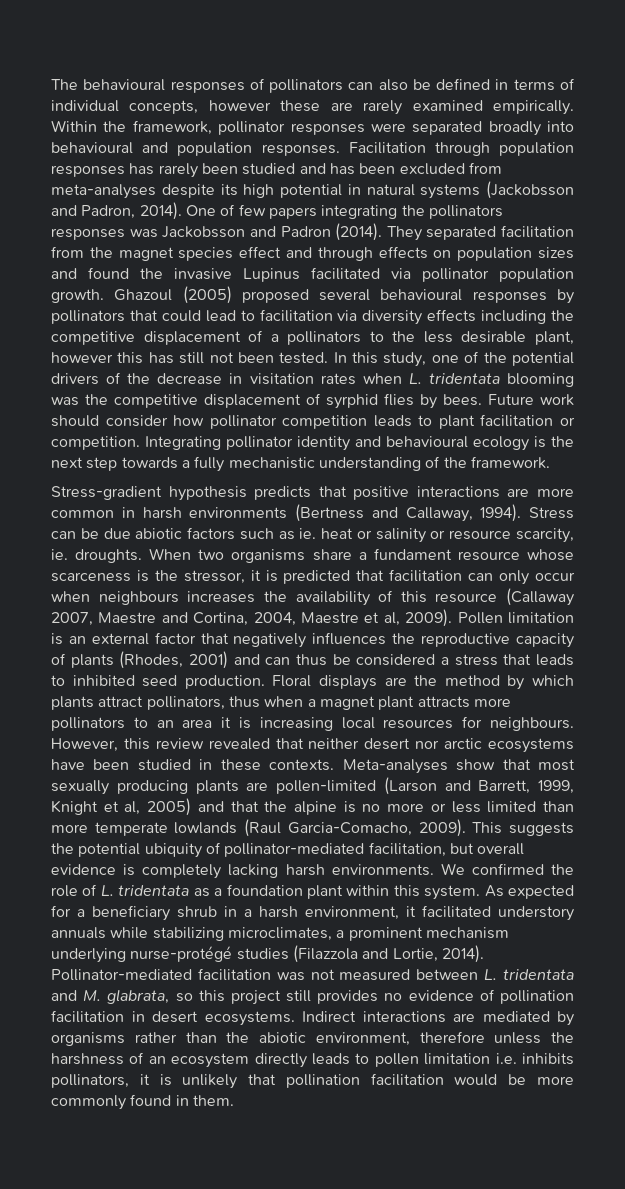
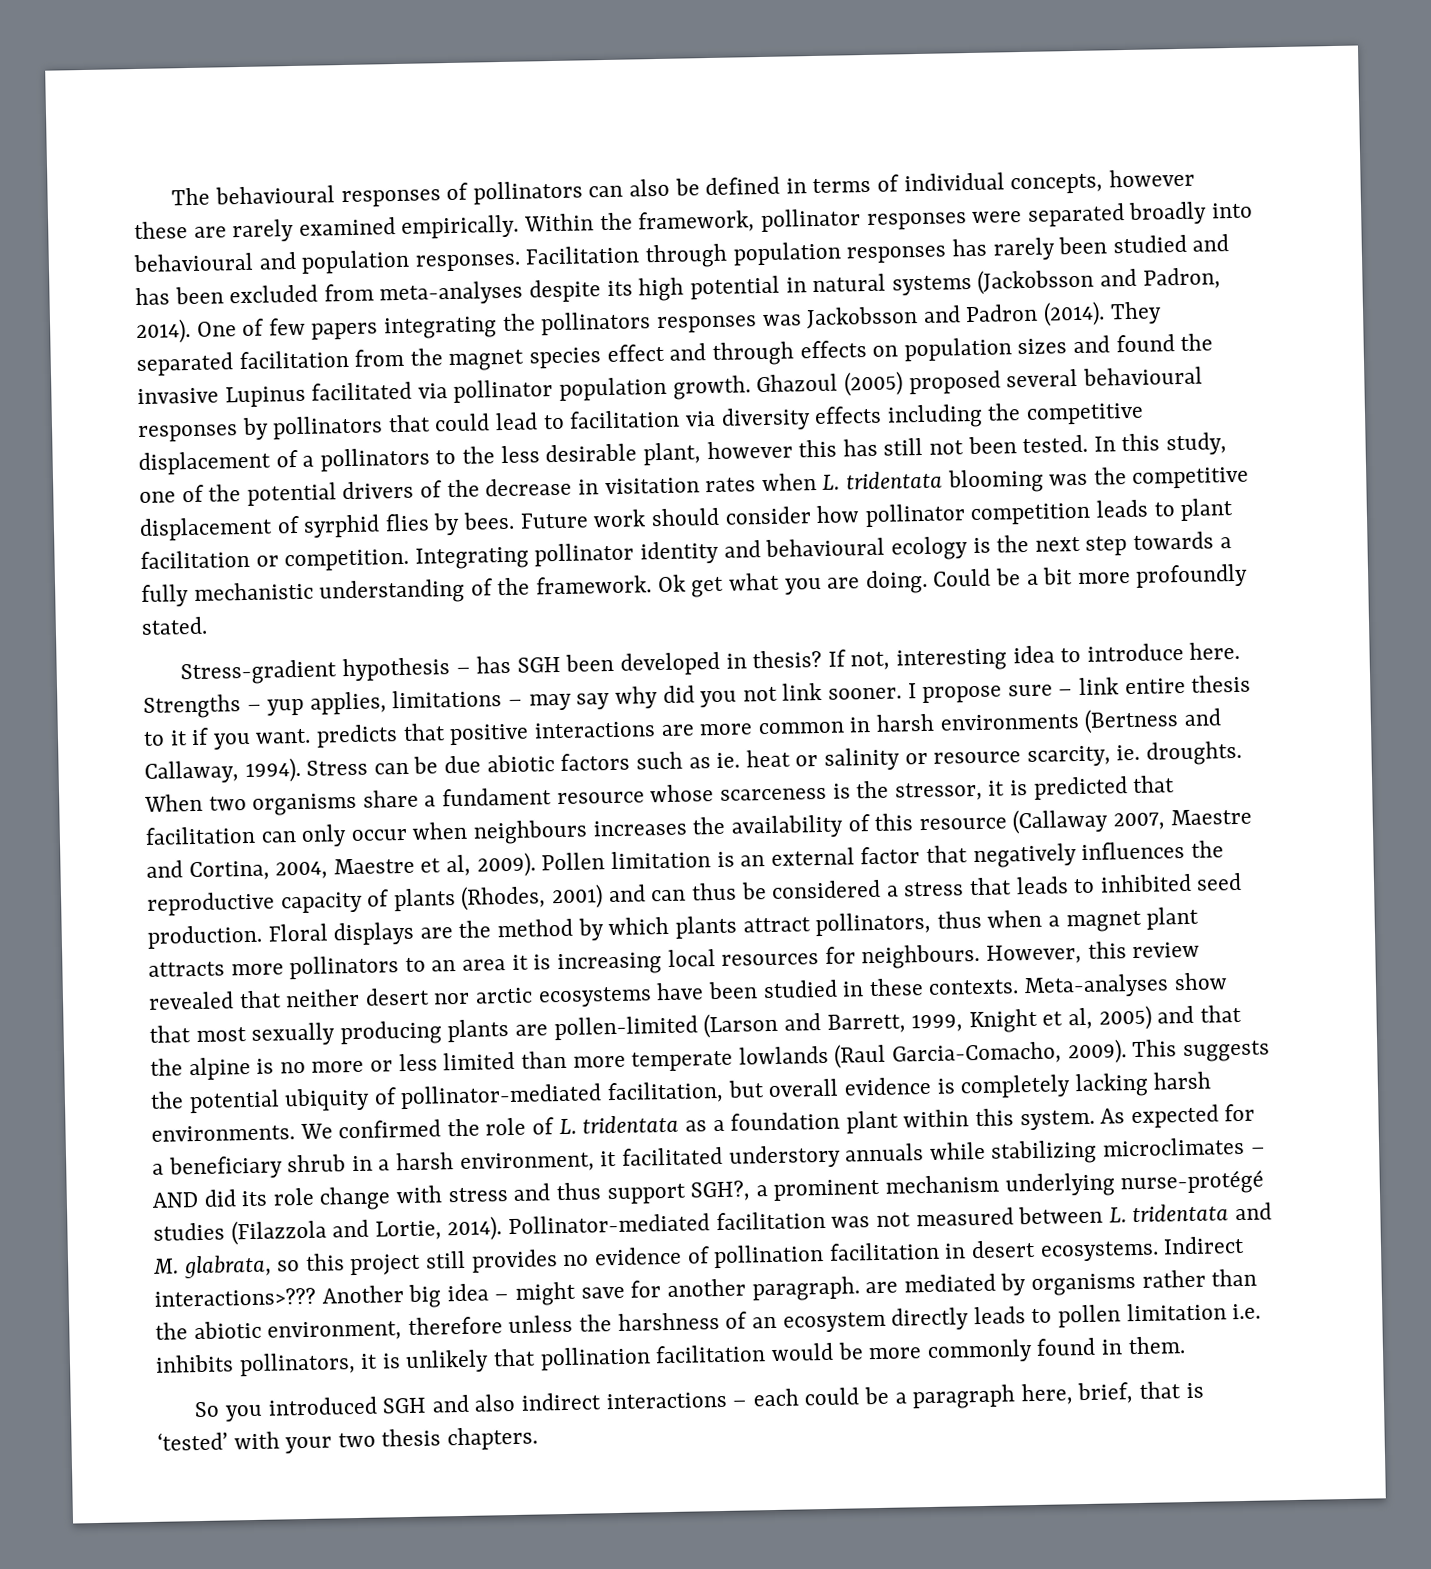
- Integrating pollinator identity and behavioural ecology is the next step towards a fully mechanistic understanding of the framework.
- Stress-gradient hypothesis predicts that positive interactions are more common in harsh environments (Bertness and Callaway, 1994).
+ Integrating pollinator identity and behavioural ecology is the next step towards a fully mechanistic understanding of the framework. Ok get what you are doing. Could be a bit more profoundly stated.
+ Stress-gradient hypothesis – has SGH been developed in thesis? If not, interesting idea to introduce here. Strengths – yup applies, limitations – may say why did you not link sooner. I propose sure – link entire thesis to it if you want. predicts that positive interactions are more common in harsh environments (Bertness and Callaway, 1994).
- As expected for a beneficiary shrub in a harsh environment, it facilitated understory annuals while stabilizing microclimates, a prominent mechanism underlying nurse-protégé studies (Filazzola and Lortie, 2014).
+ As expected for a beneficiary shrub in a harsh environment, it facilitated understory annuals while stabilizing microclimates – AND did its role change with stress and thus support SGH?, a prominent mechanism underlying nurse-protégé studies (Filazzola and Lortie, 2014).
- Indirect interactions are mediated by organisms rather than the abiotic environment, therefore unless the harshness of an ecosystem directly leads to pollen limitation i.e. inhibits pollinators, it is unlikely that pollination facilitation would be more commonly found in them.
+ Indirect interactions>??? Another big idea – might save for another paragraph. are mediated by organisms rather than the abiotic environment, therefore unless the harshness of an ecosystem directly leads to pollen limitation i.e. inhibits pollinators, it is unlikely that pollination facilitation would be more commonly found in them.
+ So you introduced SGH and also indirect interactions – each could be a paragraph here, brief, that is ‘tested’ with your two thesis chapters.

